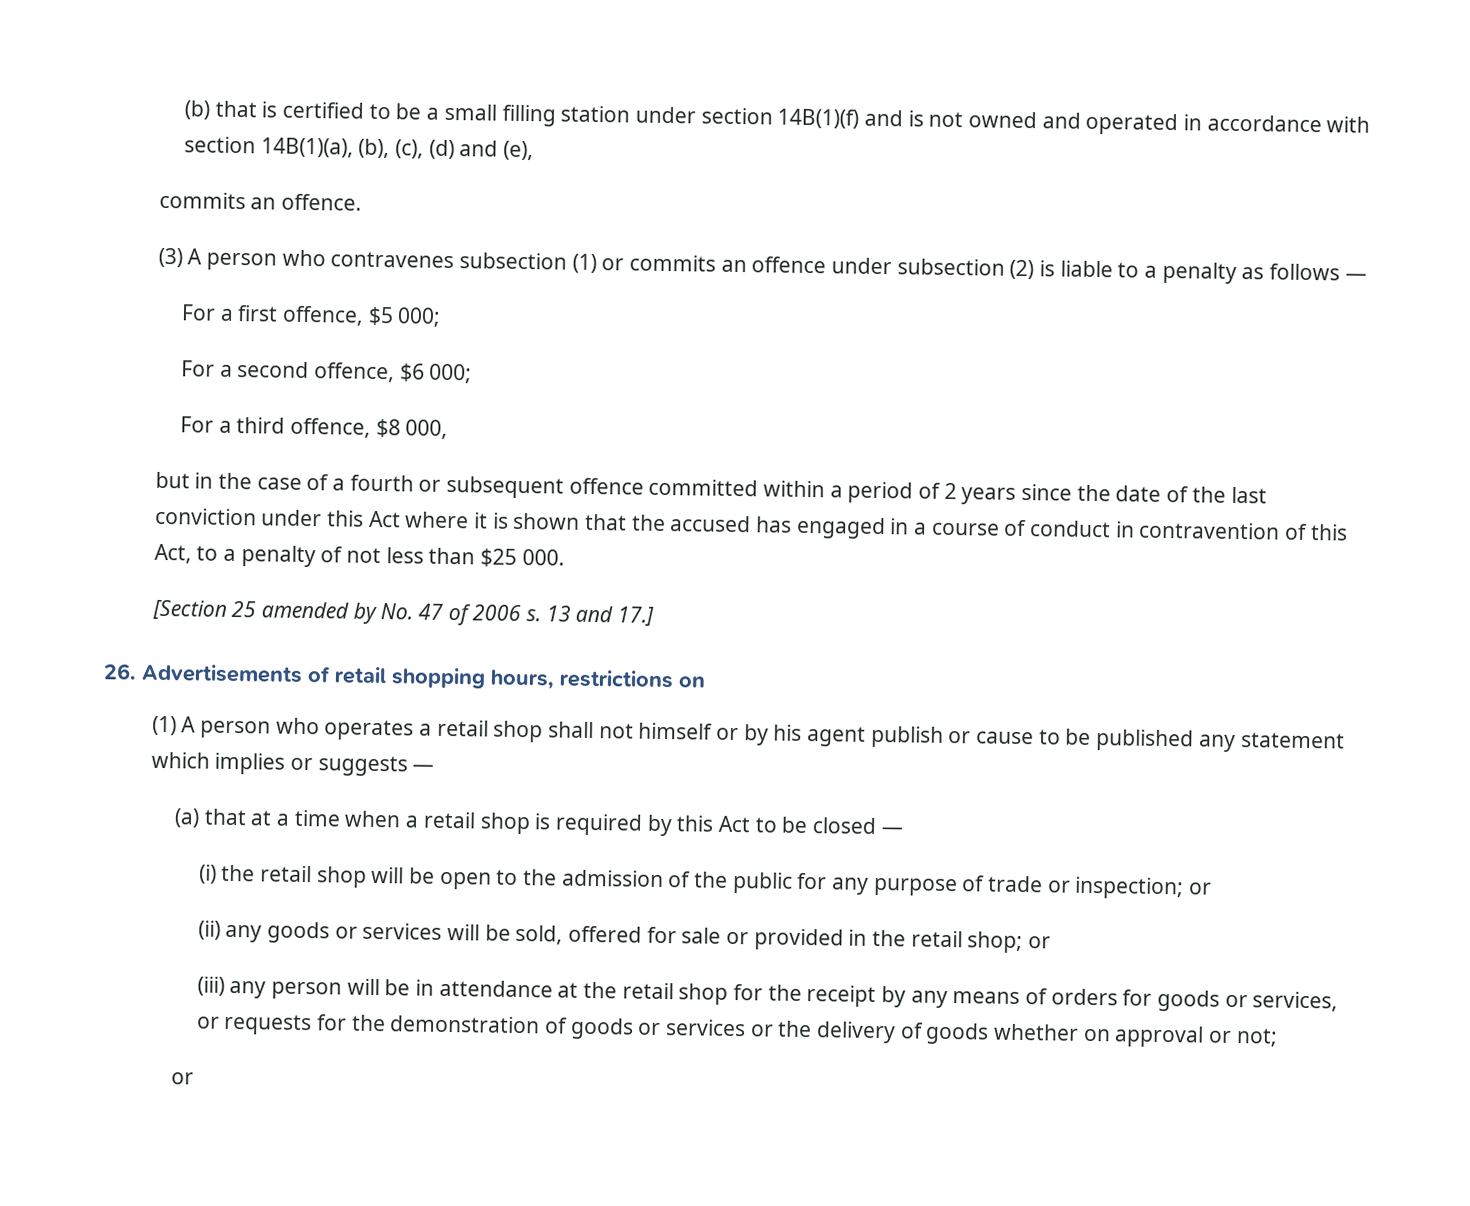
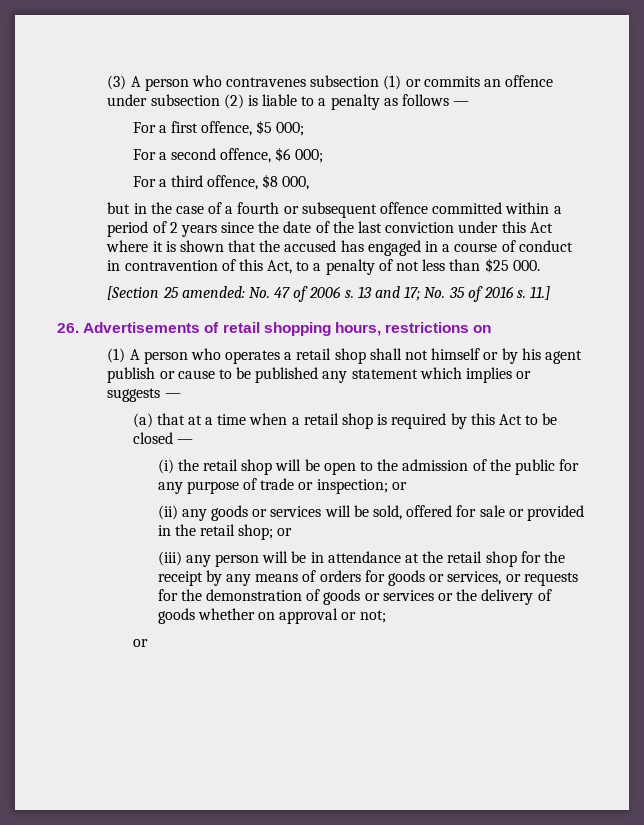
- (b) that is certified to be a small filling station under section 14B(1)(f) and is not owned and operated in accordance with section 14B(1)(a), (b), (c), (d) and (e),
- commits an offence.
- [Section 25 amended by No. 47 of 2006 s.
+ [Section 25 amended: No. 47 of 2006 s.
- 13 and 17.]
+ 13 and 17; No. 35 of 2016 s. 11.]

